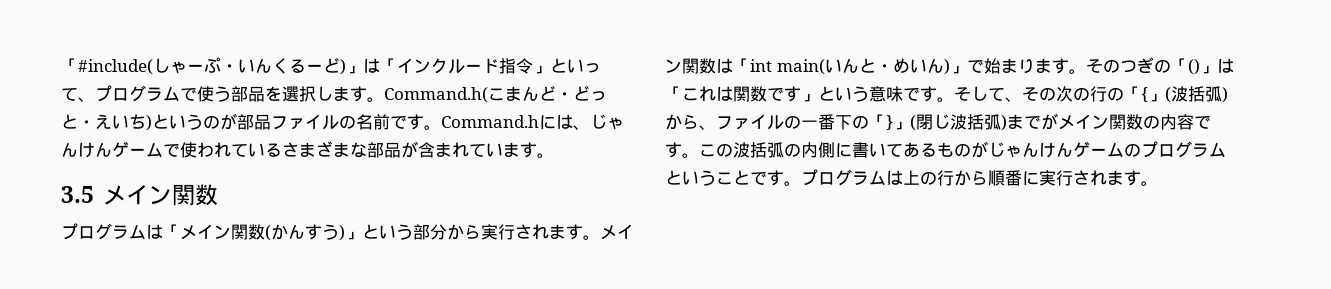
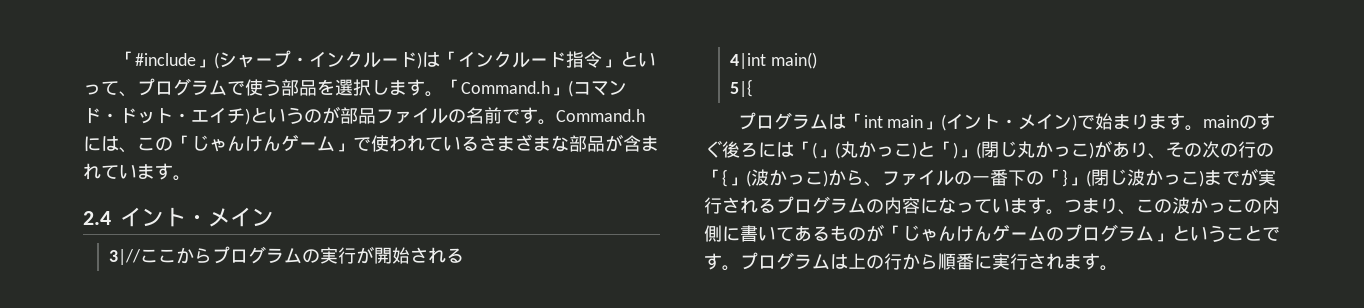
- 「#include(しゃーぷ・いんくるーど)」は「インクルード指令」といって、プログラムで使う部品を選択します。
+ 「#include」(シャープ・インクルード)は「インクルード指令」といって、プログラムで使う部品を選択します。
- Command.h(こまんど・どっと・えいち)というのが部品ファイルの名前です。
+ 「Command.h」(コマンド・ドット・エイチ)というのが部品ファイルの名前です。
- Command.hには、じゃんけんゲームで使われているさまざまな部品が含まれています。
+ Command.hには、この「じゃんけんゲーム」で使われているさまざまな部品が含まれています。
- 3.5メイン関数
- プログラムは「メイン関数(かんすう)」という部分から実行されます。メイン関数は「int main(いんと・めいん)」で始まります。そのつぎの「()」は「これは関数です」という意味です。そして、その次の行の「{」(波括弧)から、ファイルの一番下の「}」(閉じ波括弧)までがメイン関数の内容です。この波括弧の内側に書いてあるものがじゃんけんゲームのプログラムということです。
+ 2.4イント・メイン
+ 3|//ここからプログラムの実行が開始される
+ 4|int main()
+ 5|{
+ プログラムは「int main」(イント・メイン)で始まります。mainのすぐ後ろには「(」(丸かっこ)と「)」(閉じ丸かっこ)があり、その次の行の「{」(波かっこ)から、ファイルの一番下の「}」(閉じ波かっこ)までが実行されるプログラムの内容になっています。つまり、この波かっこの内側に書いてあるものが「じゃんけんゲームのプログラム」ということです。

